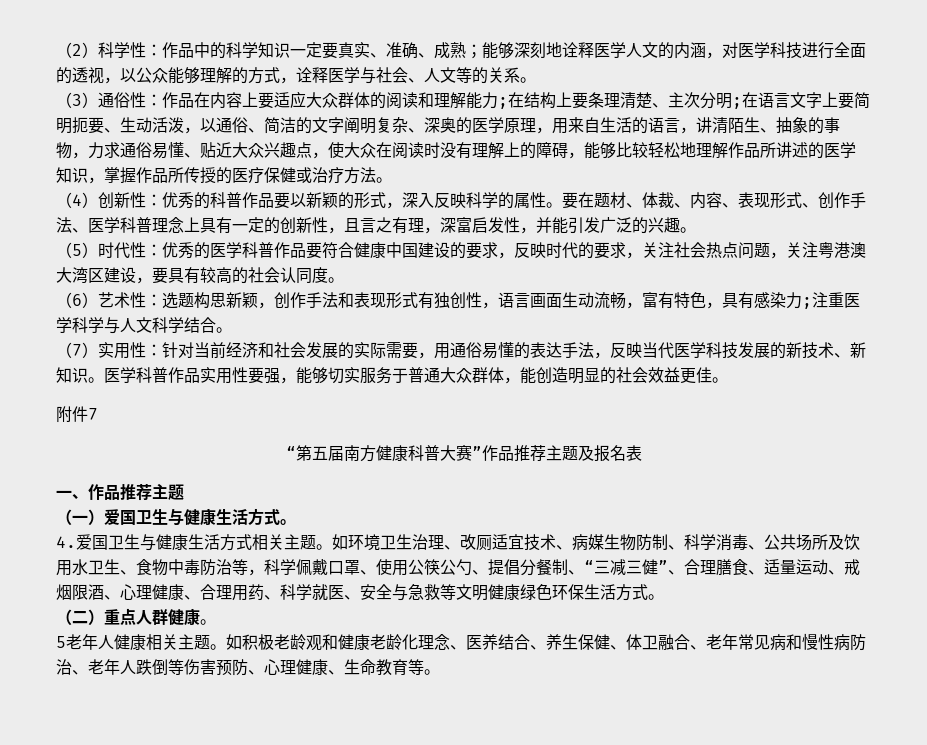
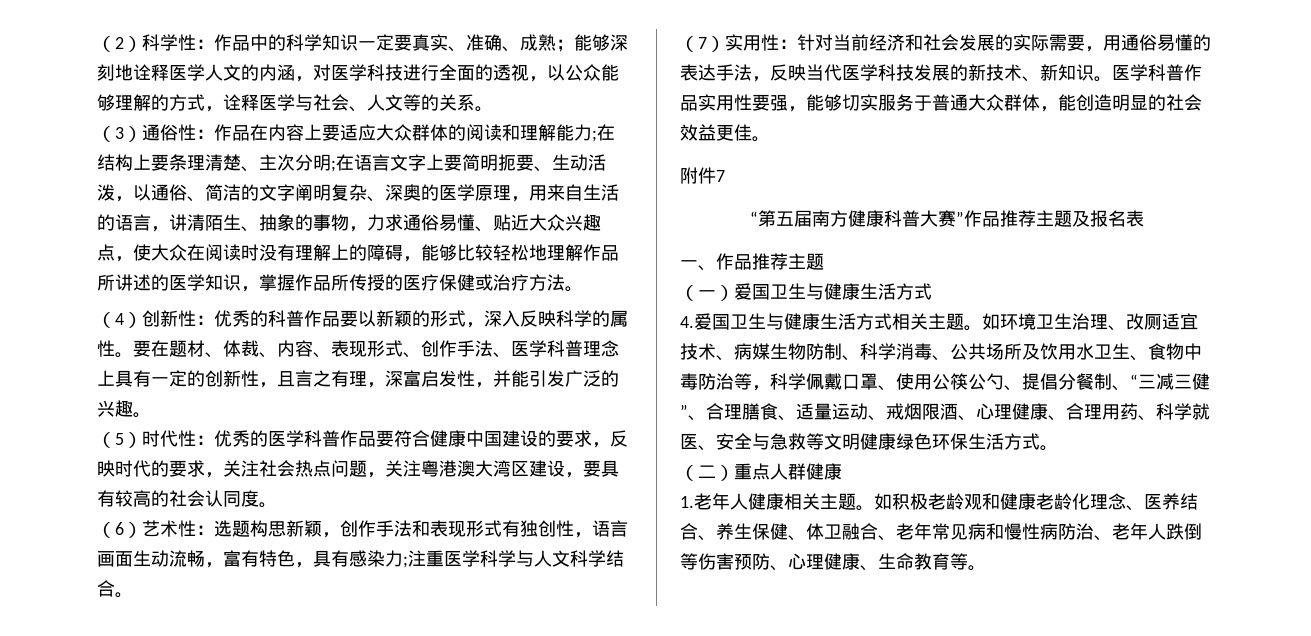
- （一）爱国卫生与健康生活方式。
+ （一）爱国卫生与健康生活方式
- （二）重点人群健康。
- 5老年人健康相关主题。
+ （二）重点人群健康
+ 1.老年人健康相关主题。

